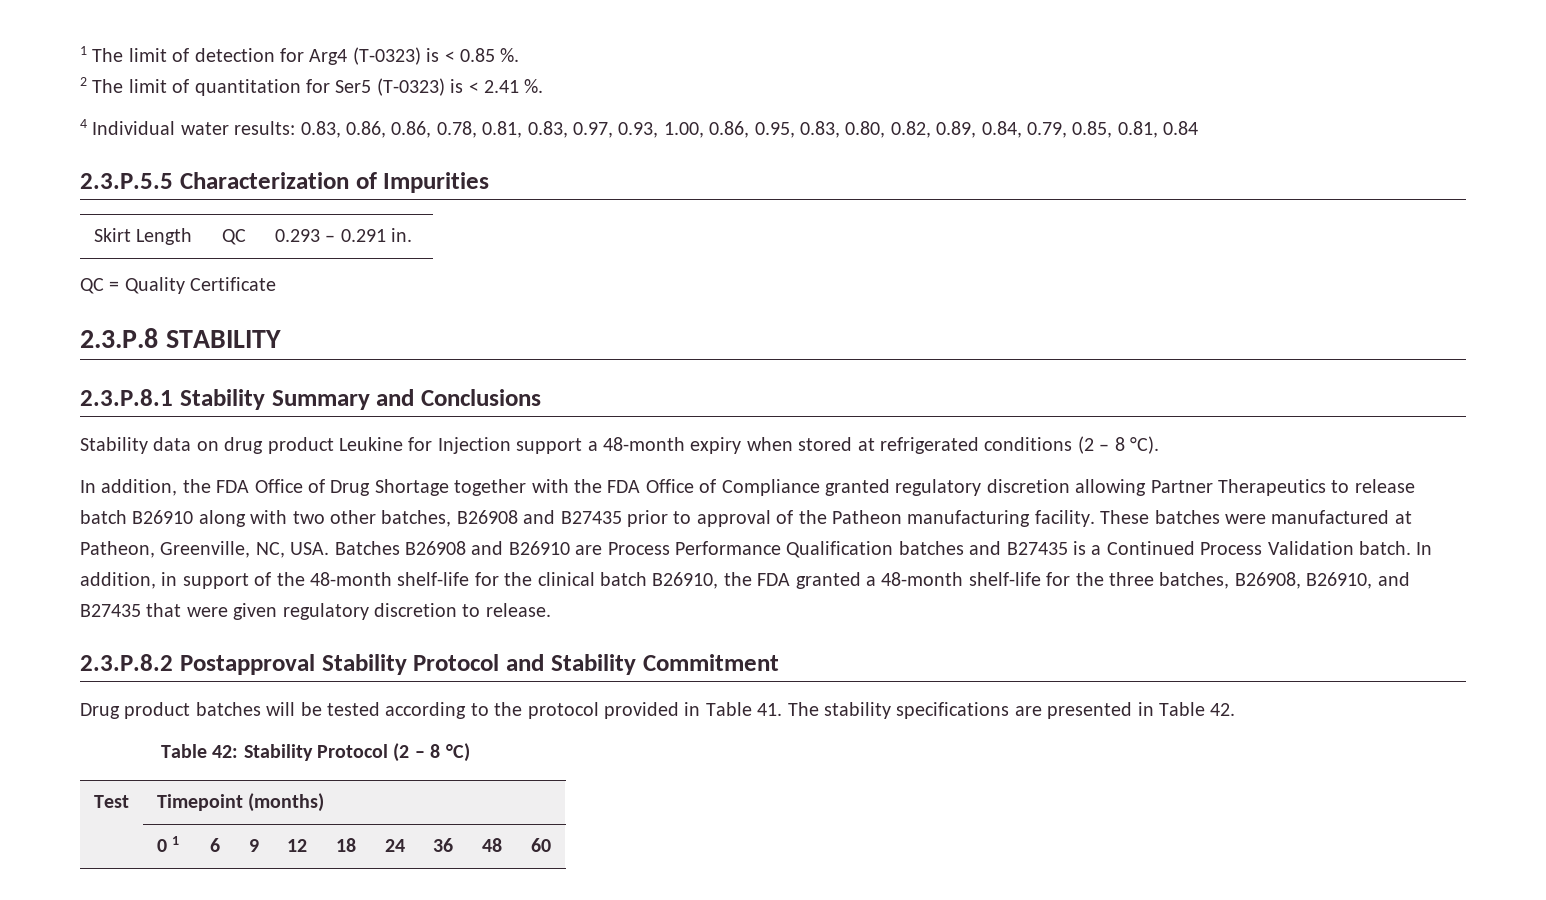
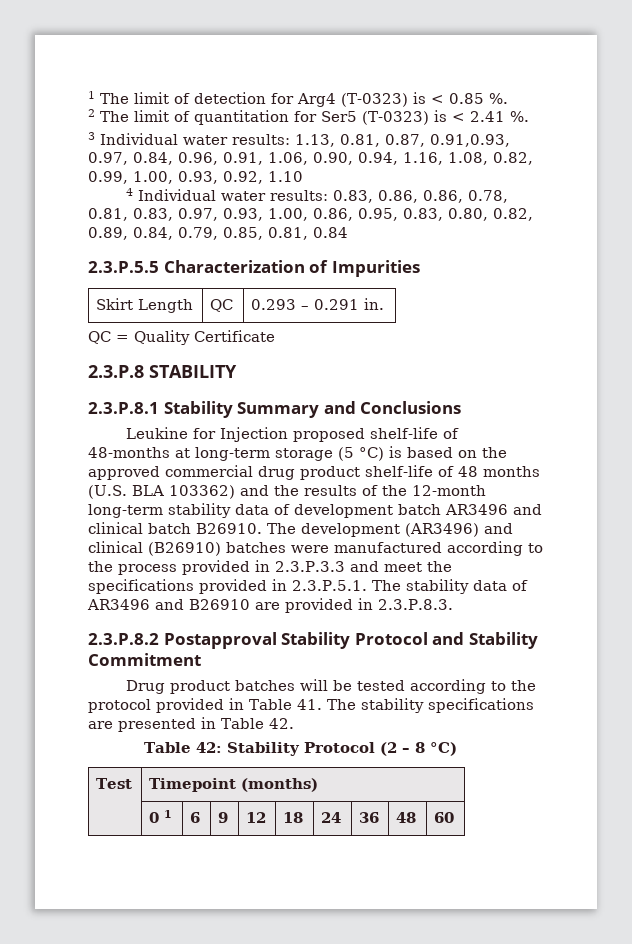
+ 3 Individual water results: 1.13, 0.81, 0.87, 0.91,0.93, 0.97, 0.84, 0.96, 0.91, 1.06, 0.90, 0.94, 1.16, 1.08, 0.82, 0.99, 1.00, 0.93, 0.92, 1.10
- Stability data on drug product Leukine for Injection support a 48-month expiry when stored at refrigerated conditions (2 – 8 °C).
- In addition, the FDA Office of Drug Shortage together with the FDA Office of Compliance granted regulatory discretion allowing Partner Therapeutics to release batch B26910 along with two other batches, B26908 and B27435 prior to approval of the Patheon manufacturing facility. These batches were manufactured at Patheon, Greenville, NC, USA. Batches B26908 and B26910 are Process Performance Qualification batches and B27435 is a Continued Process Validation batch. In addition, in support of the 48-month shelf-life for the clinical batch B26910, the FDA granted a 48-month shelf-life for the three batches, B26908, B26910, and B27435 that were given regulatory discretion to release.
+ Leukine for Injection proposed shelf-life of 48-months at long-term storage (5 °C) is based on the approved commercial drug product shelf-life of 48 months (U.S. BLA 103362) and the results of the 12-month long-term stability data of development batch AR3496 and clinical batch B26910. The development (AR3496) and clinical (B26910) batches were manufactured according to the process provided in 2.3.P.3.3 and meet the specifications provided in 2.3.P.5.1. The stability data of AR3496 and B26910 are provided in 2.3.P.8.3.

